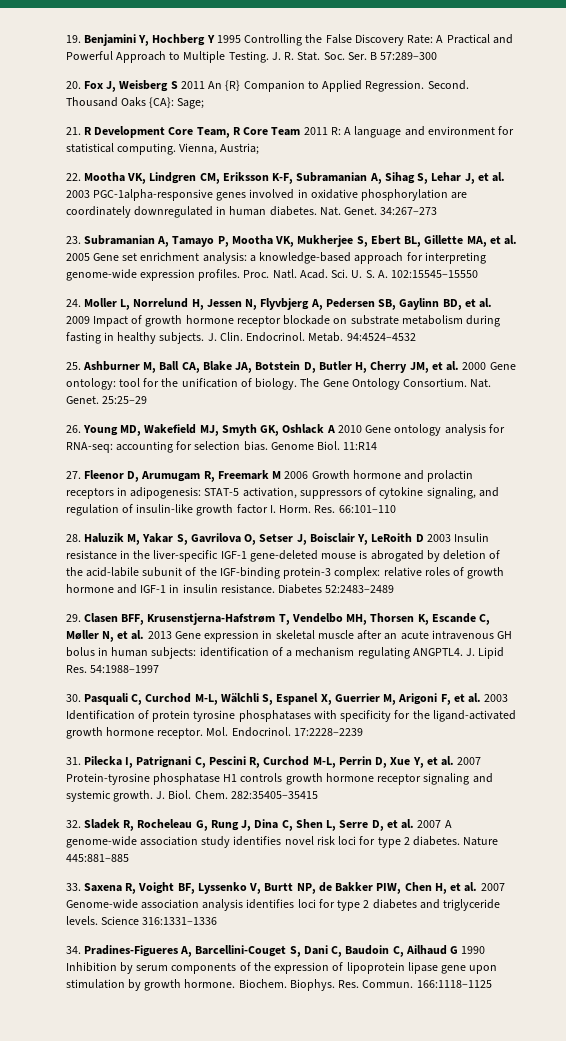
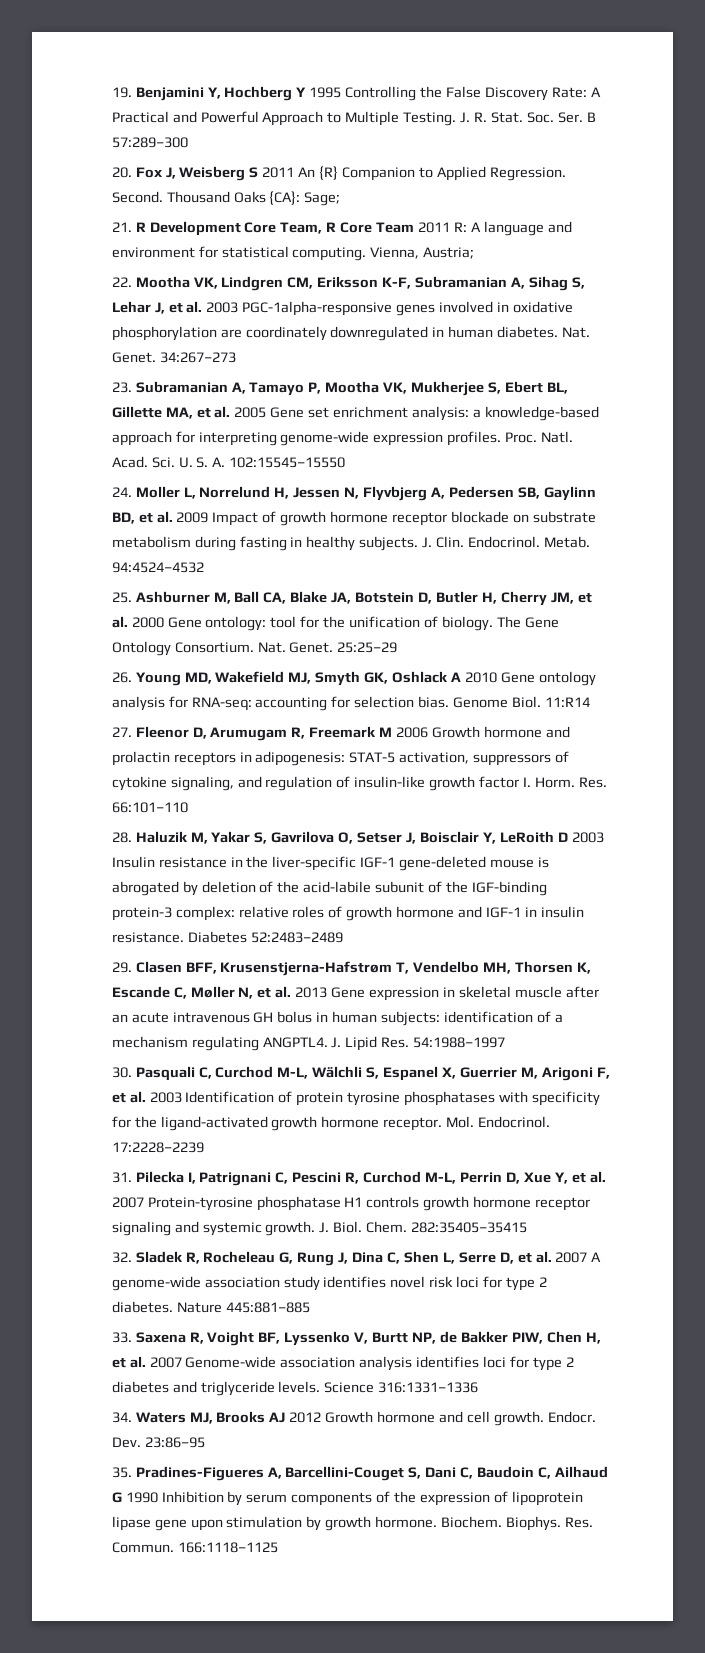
- 34. Pradines-Figueres A, Barcellini-Couget S, Dani C, Baudoin C, Ailhaud G 1990 Inhibition by serum components of the expression of lipoprotein lipase gene upon stimulation by growth hormone.
+ 34. Waters MJ, Brooks AJ 2012 Growth hormone and cell growth. Endocr. Dev. 23:86–95
+ 35. Pradines-Figueres A, Barcellini-Couget S, Dani C, Baudoin C, Ailhaud G 1990 Inhibition by serum components of the expression of lipoprotein lipase gene upon stimulation by growth hormone.

